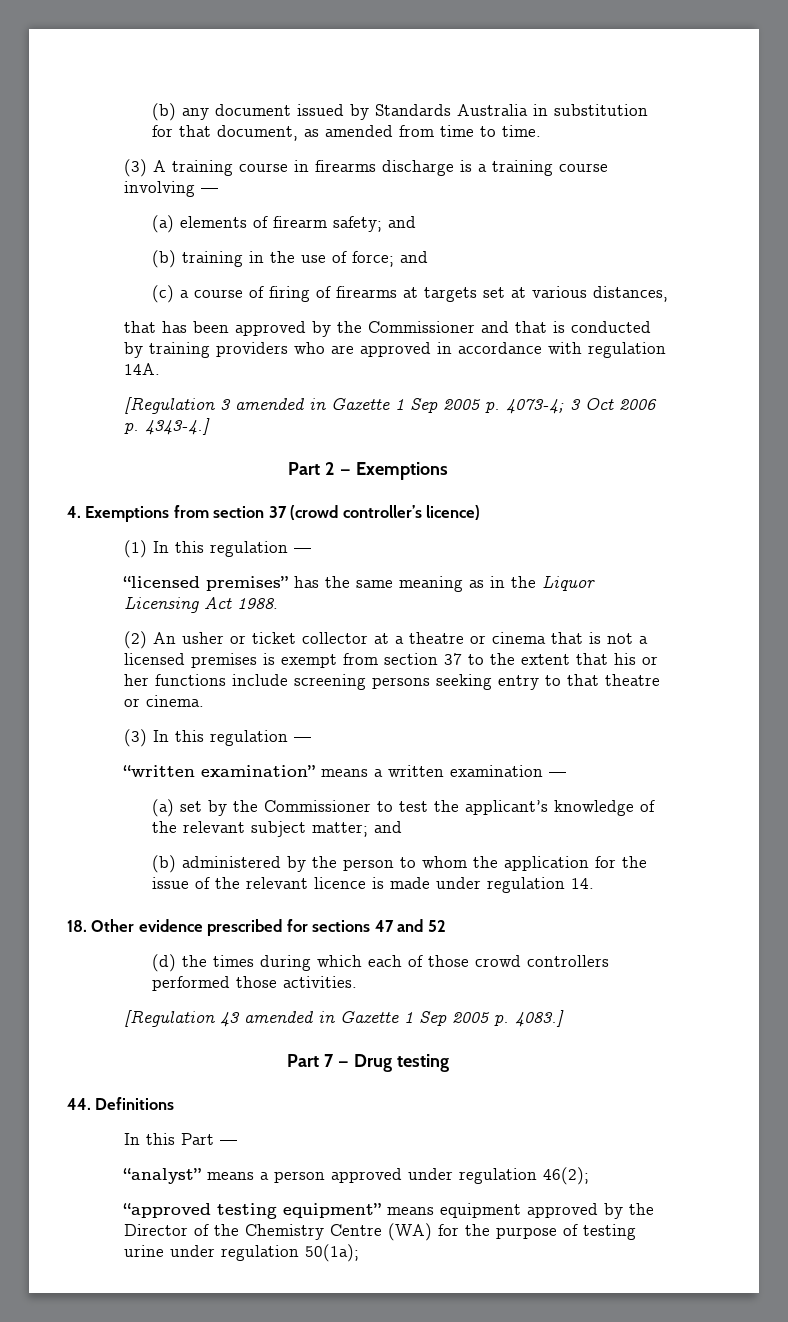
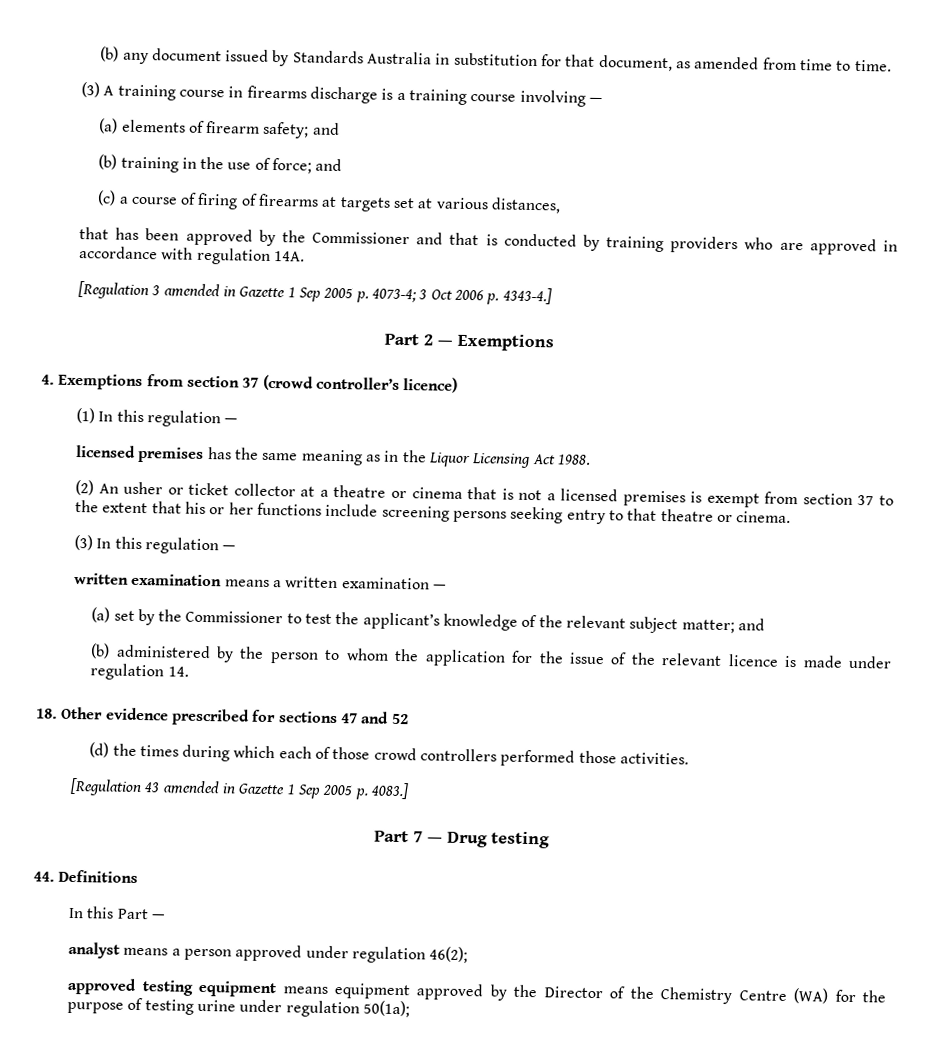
- “licensed premises” has the same meaning as in the Liquor Licensing Act 1988.
+ licensed premises has the same meaning as in the Liquor Licensing Act 1988.
- “written examination” means a written examination —
+ written examination means a written examination —
- “analyst” means a person approved under regulation 46(2);
+ analyst means a person approved under regulation 46(2);
- “approved testing equipment” means equipment approved by the Director of the Chemistry Centre (WA) for the purpose of testing urine under regulation 50(1a);
+ approved testing equipment means equipment approved by the Director of the Chemistry Centre (WA) for the purpose of testing urine under regulation 50(1a);

